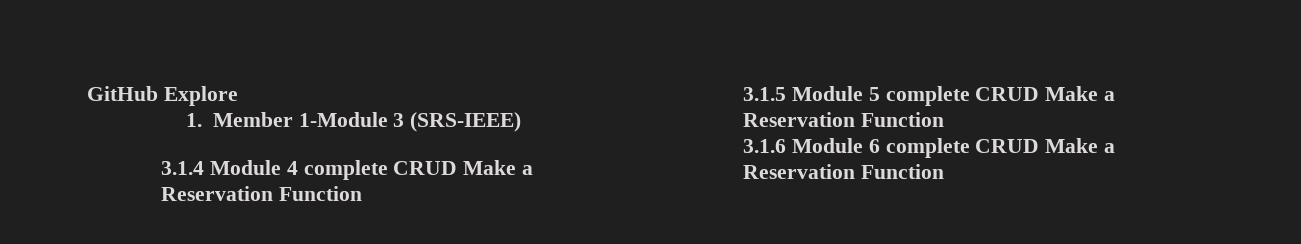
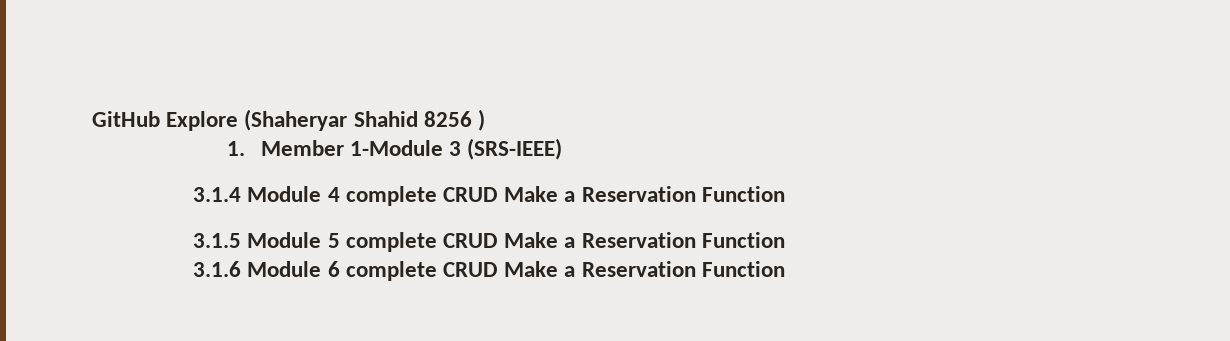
- GitHub Explore
+ GitHub Explore (Shaheryar Shahid 8256 )

